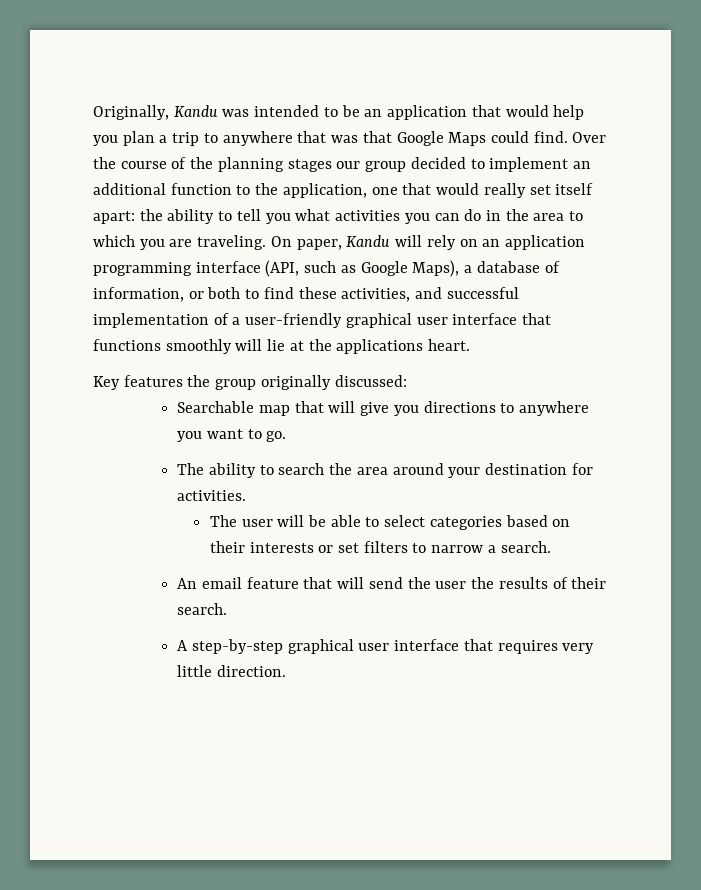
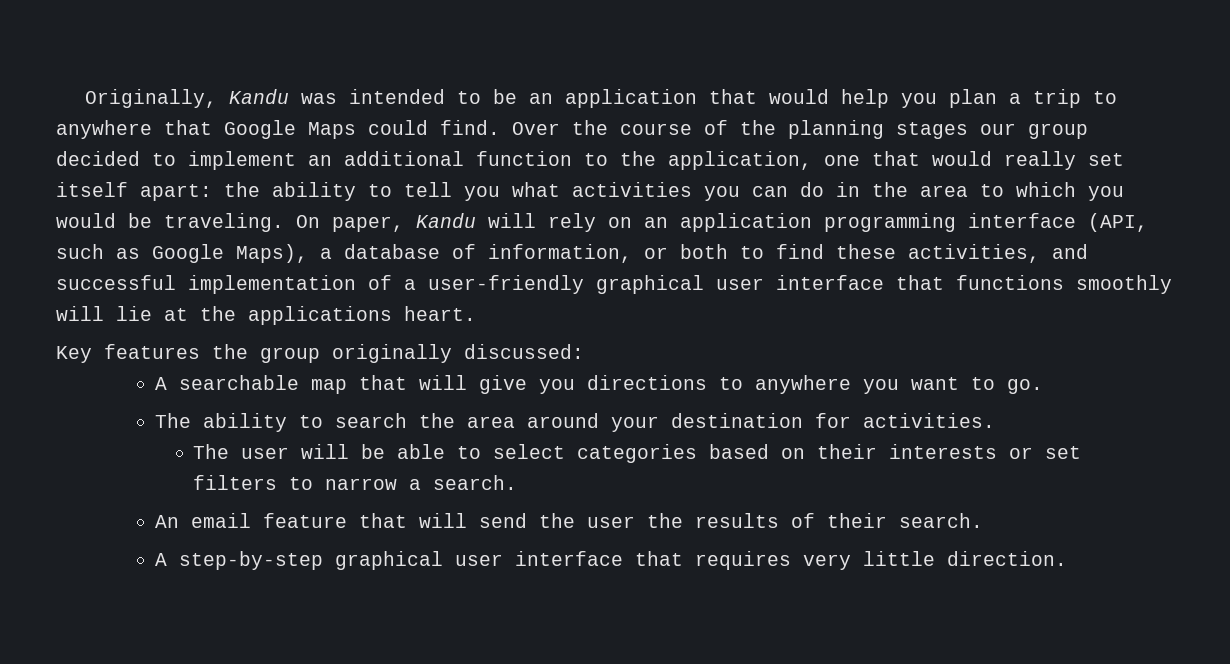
- Originally, Kandu was intended to be an application that would help you plan a trip to anywhere that was that Google Maps could find.
+ Originally, Kandu was intended to be an application that would help you plan a trip to anywhere that Google Maps could find.
- Over the course of the planning stages our group decided to implement an additional function to the application, one that would really set itself apart: the ability to tell you what activities you can do in the area to which you are traveling.
+ Over the course of the planning stages our group decided to implement an additional function to the application, one that would really set itself apart: the ability to tell you what activities you can do in the area to which you would be traveling.
- Searchable map that will give you directions to anywhere you want to go.
+ A searchable map that will give you directions to anywhere you want to go.

